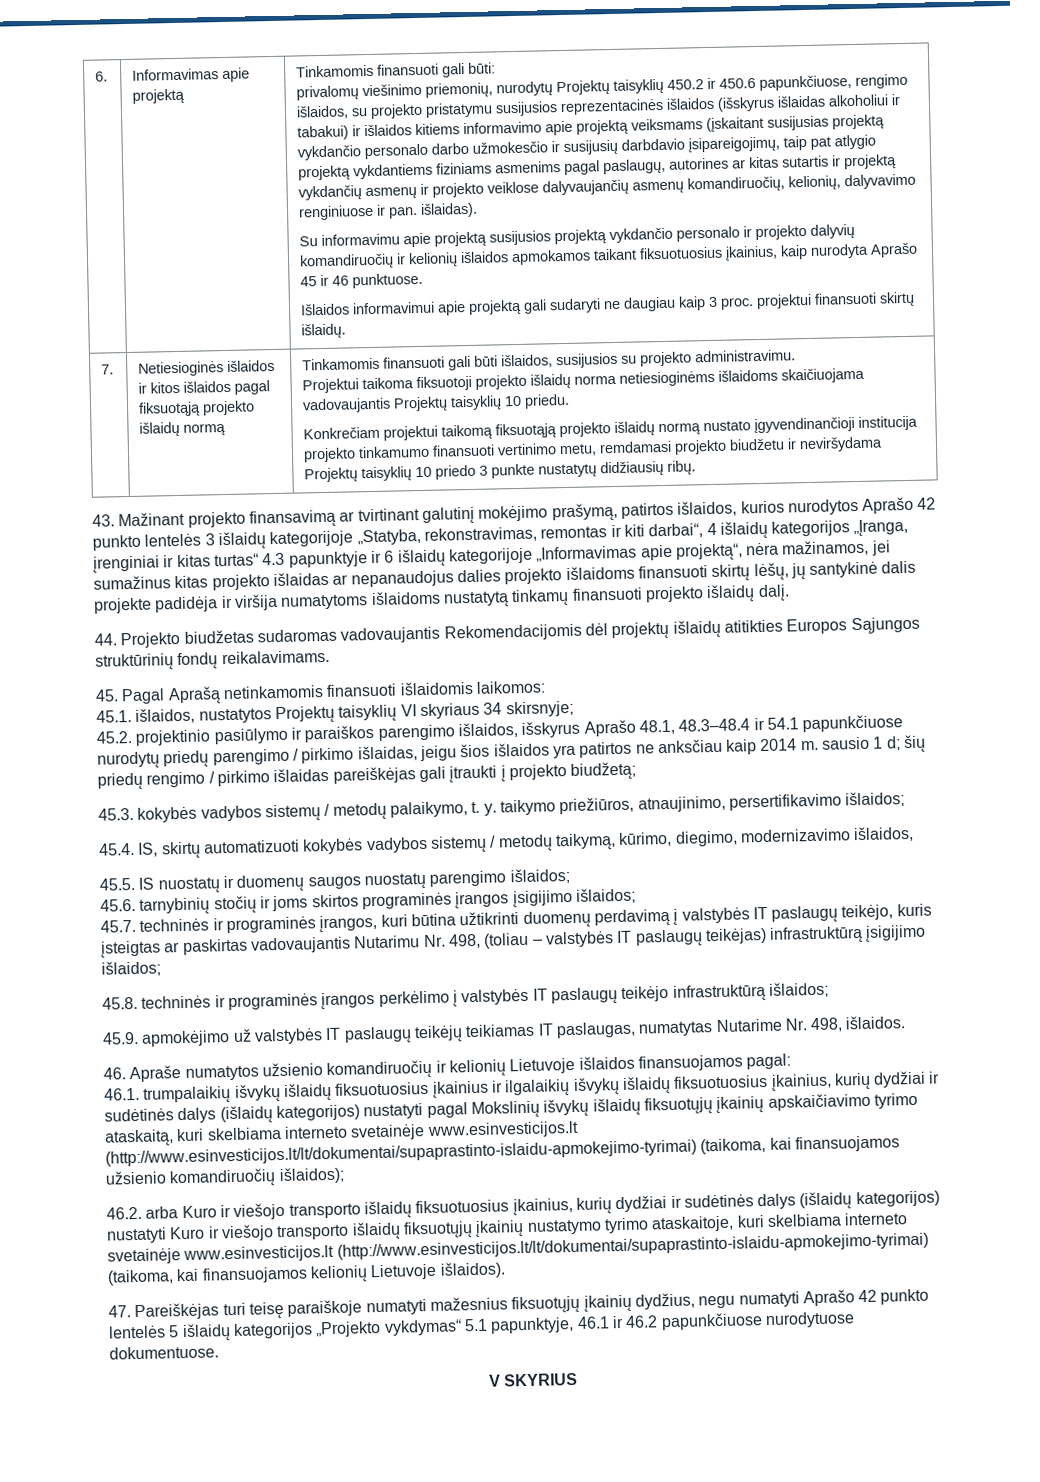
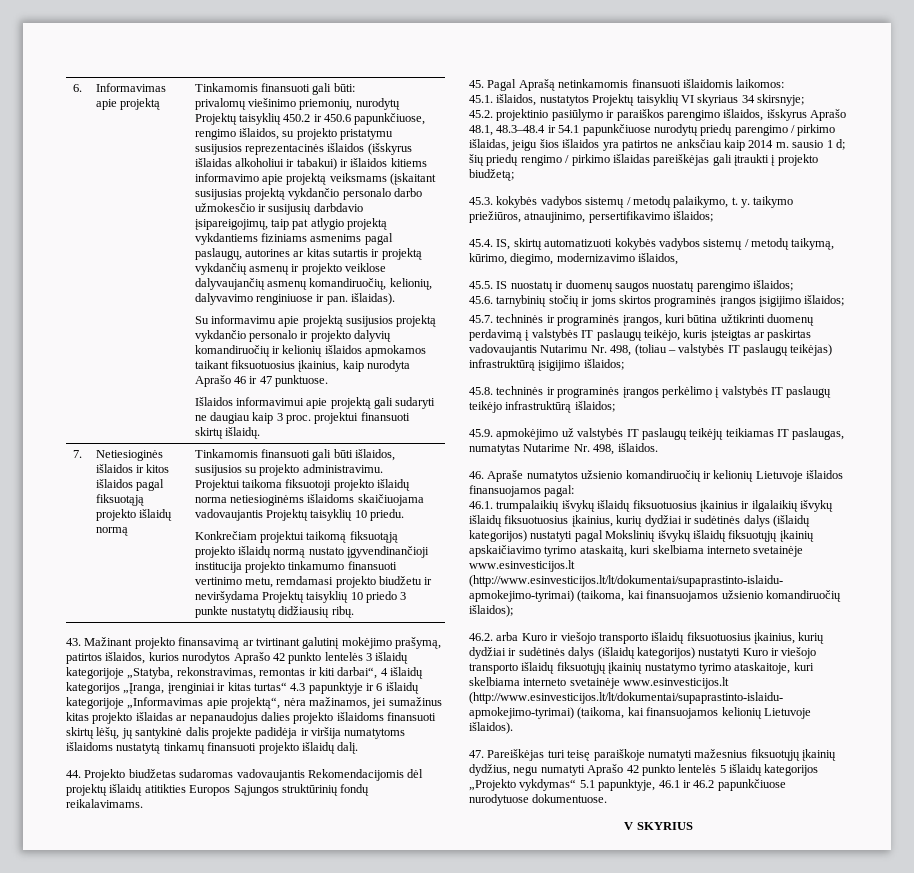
- Su informavimu apie projektą susijusios projektą vykdančio personalo ir projekto dalyvių komandiruočių ir kelionių išlaidos apmokamos taikant fiksuotuosius įkainius, kaip nurodyta Aprašo 45 ir 46 punktuose.
+ Su informavimu apie projektą susijusios projektą vykdančio personalo ir projekto dalyvių komandiruočių ir kelionių išlaidos apmokamos taikant fiksuotuosius įkainius, kaip nurodyta Aprašo 46 ir 47 punktuose.

